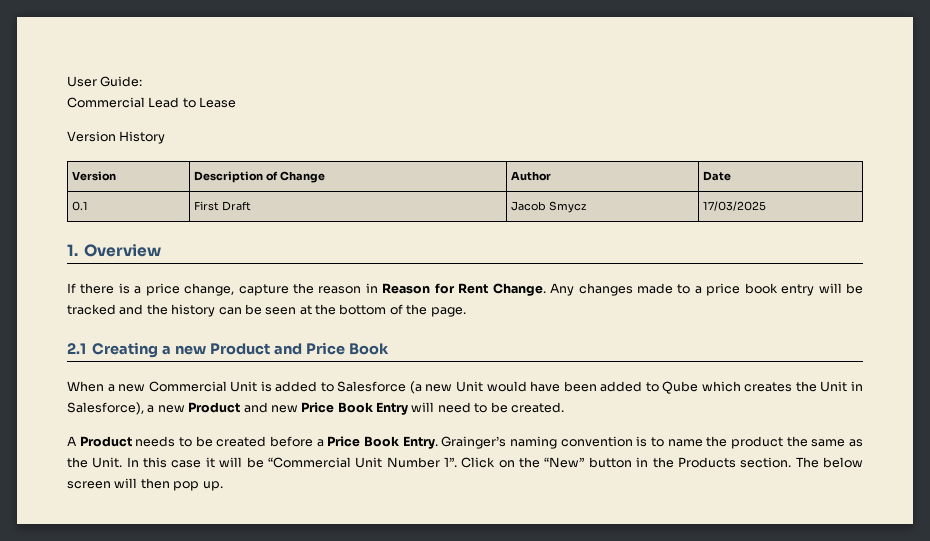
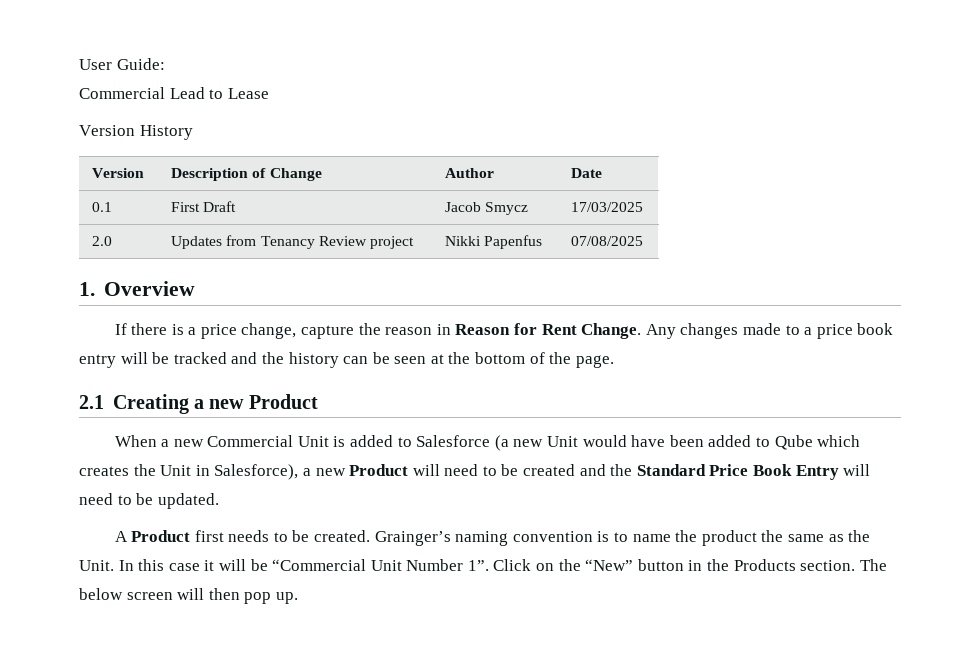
+ 2.0 | Updates from Tenancy Review project | Nikki Papenfus | 07/08/2025
- 2.1 Creating a new Product and Price Book
+ 2.1 Creating a new Product
- When a new Commercial Unit is added to Salesforce (a new Unit would have been added to Qube which creates the Unit in Salesforce), a new Product and new Price Book Entry will need to be created.
+ When a new Commercial Unit is added to Salesforce (a new Unit would have been added to Qube which creates the Unit in Salesforce), a new Product will need to be created and the Standard Price Book Entry will need to be updated.
- A Product needs to be created before a Price Book Entry.
+ A Product first needs to be created.

